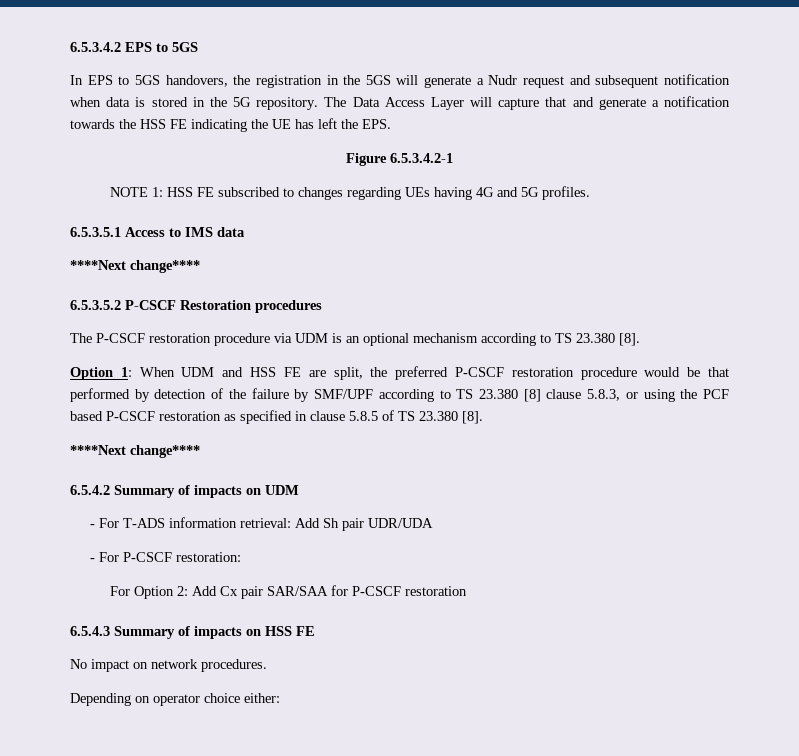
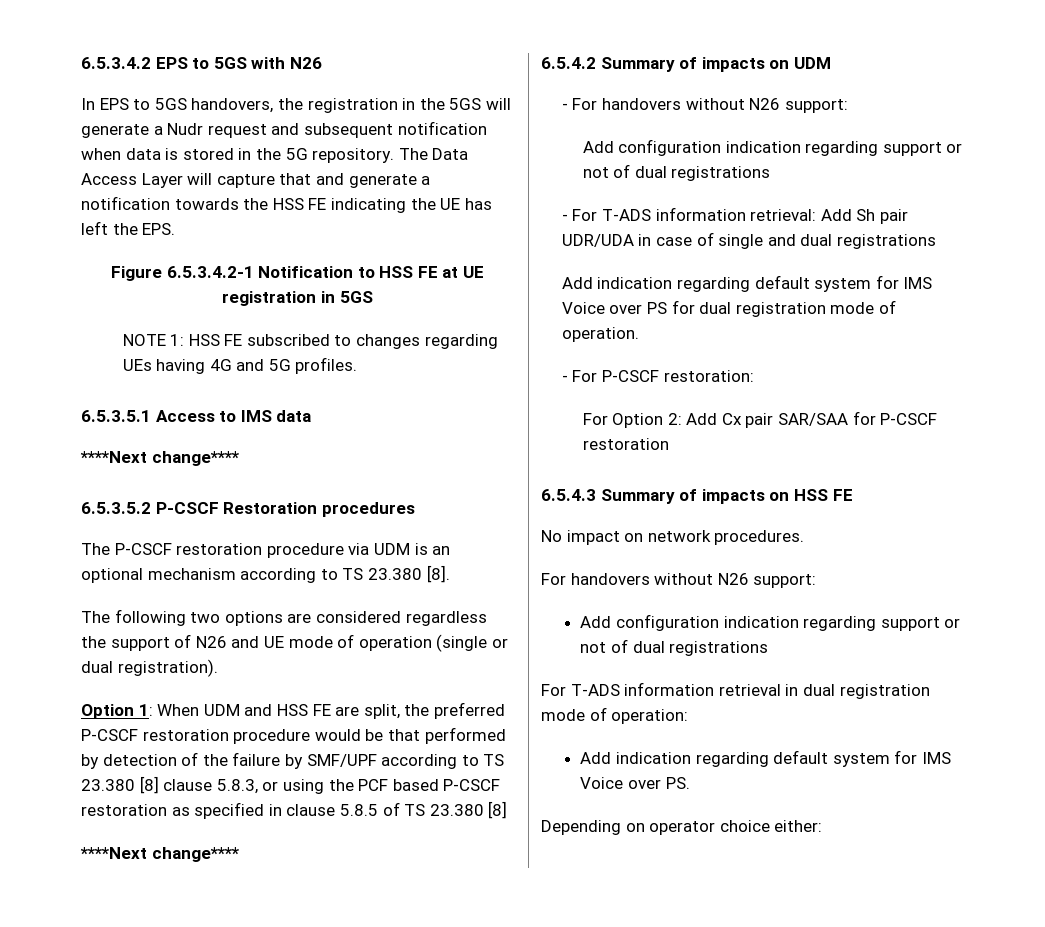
- 6.5.3.4.2 EPS to 5GS
+ 6.5.3.4.2 EPS to 5GS with N26
- Figure 6.5.3.4.2-1
+ Figure 6.5.3.4.2-1 Notification to HSS FE at UE registration in 5GS
+ The following two options are considered regardless the support of N26 and UE mode of operation (single or dual registration).
- Option 1: When UDM and HSS FE are split, the preferred P-CSCF restoration procedure would be that performed by detection of the failure by SMF/UPF according to TS 23.380 [8] clause 5.8.3, or using the PCF based P-CSCF restoration as specified in clause 5.8.5 of TS 23.380 [8].
+ Option 1: When UDM and HSS FE are split, the preferred P-CSCF restoration procedure would be that performed by detection of the failure by SMF/UPF according to TS 23.380 [8] clause 5.8.3, or using the PCF based P-CSCF restoration as specified in clause 5.8.5 of TS 23.380 [8]
+ - For handovers without N26 support:
+ Add configuration indication regarding support or not of dual registrations
- - For T-ADS information retrieval: Add Sh pair UDR/UDA
+ - For T-ADS information retrieval: Add Sh pair UDR/UDA in case of single and dual registrations
+ Add indication regarding default system for IMS Voice over PS for dual registration mode of operation.
  No impact on network procedures.
+ For handovers without N26 support:
+ Add configuration indication regarding support or not of dual registrations
+ For T-ADS information retrieval in dual registration mode of operation:
+ Add indication regarding default system for IMS Voice over PS.

